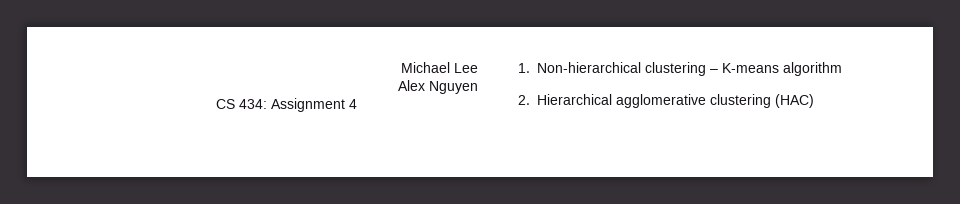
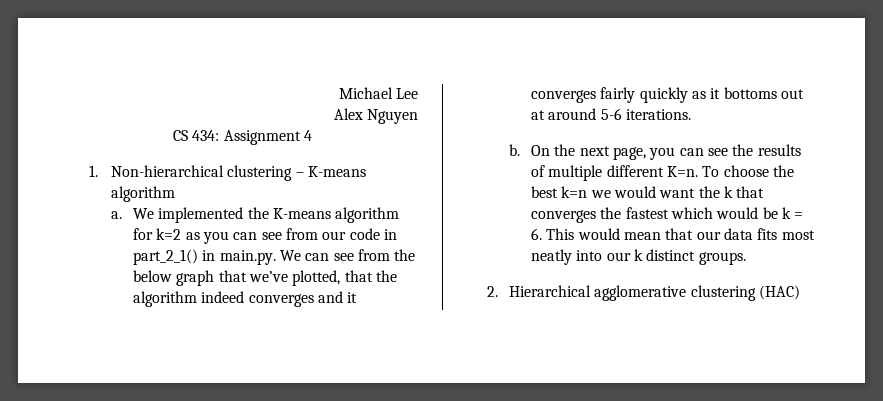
+ a. We implemented the K-means algorithm for k=2 as you can see from our code in part_2_1() in main.py. We can see from the below graph that we’ve plotted, that the algorithm indeed converges and it converges fairly quickly as it bottoms out at around 5-6 iterations.
+ b. On the next page, you can see the results of multiple different K=n. To choose the best k=n we would want the k that converges the fastest which would be k = 6. This would mean that our data fits most neatly into our k distinct groups.

